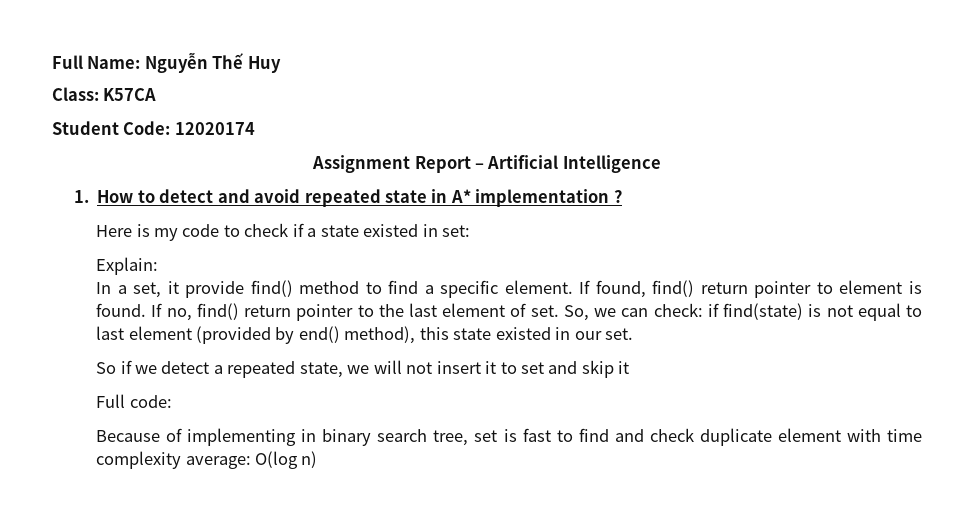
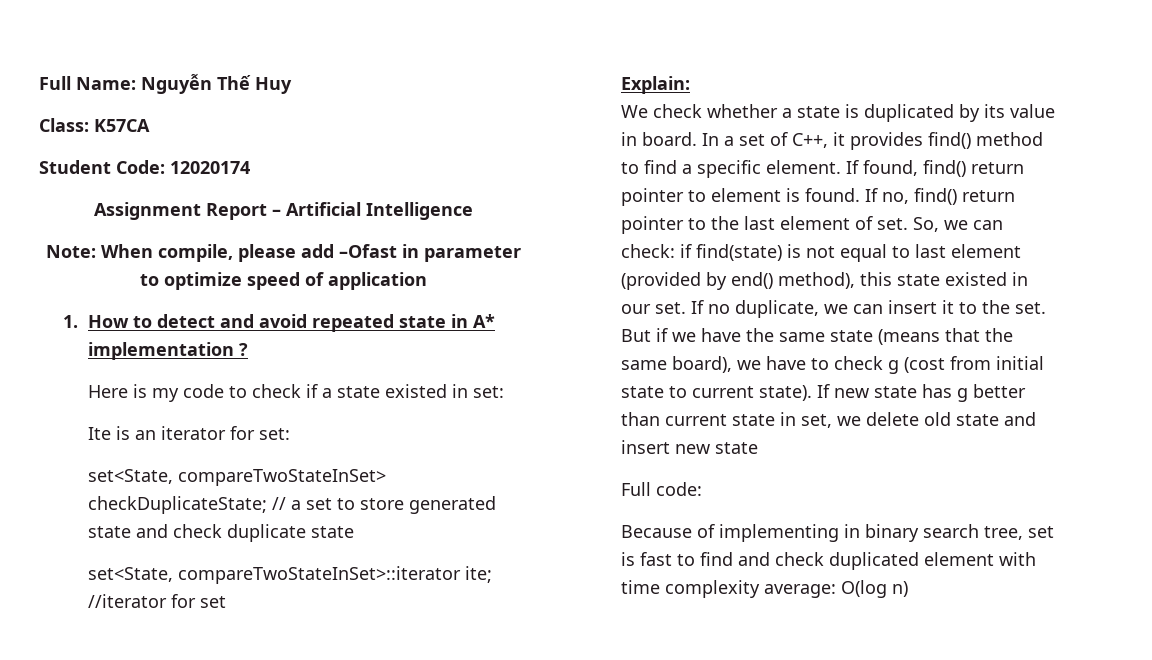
+ Note: When compile, please add –Ofast in parameter to optimize speed of application
+ Ite is an iterator for set:
+ set<State, compareTwoStateInSet> checkDuplicateState; // a set to store generated state and check duplicate state
+ set<State, compareTwoStateInSet>::iterator ite; //iterator for set
  Explain:
- In a set, it provide find() method to find a specific element.
+ We check whether a state is duplicated by its value in board. In a set of C++, it provides find() method to find a specific element.
- So, we can check: if find(state) is not equal to last element (provided by end() method), this state existed in our set.
- So if we detect a repeated state, we will not insert it to set and skip it
+ So, we can check: if find(state) is not equal to last element (provided by end() method), this state existed in our set. If no duplicate, we can insert it to the set. But if we have the same state (means that the same board), we have to check g (cost from initial state to current state). If new state has g better than current state in set, we delete old state and insert new state
- Because of implementing in binary search tree, set is fast to find and check duplicate element with time complexity average: O(log n)
+ Because of implementing in binary search tree, set is fast to find and check duplicated element with time complexity average: O(log n)

